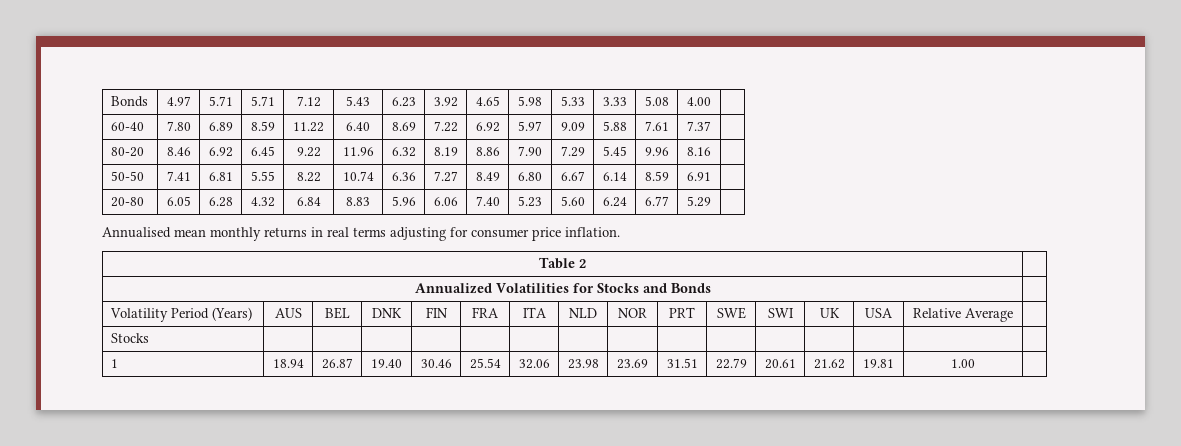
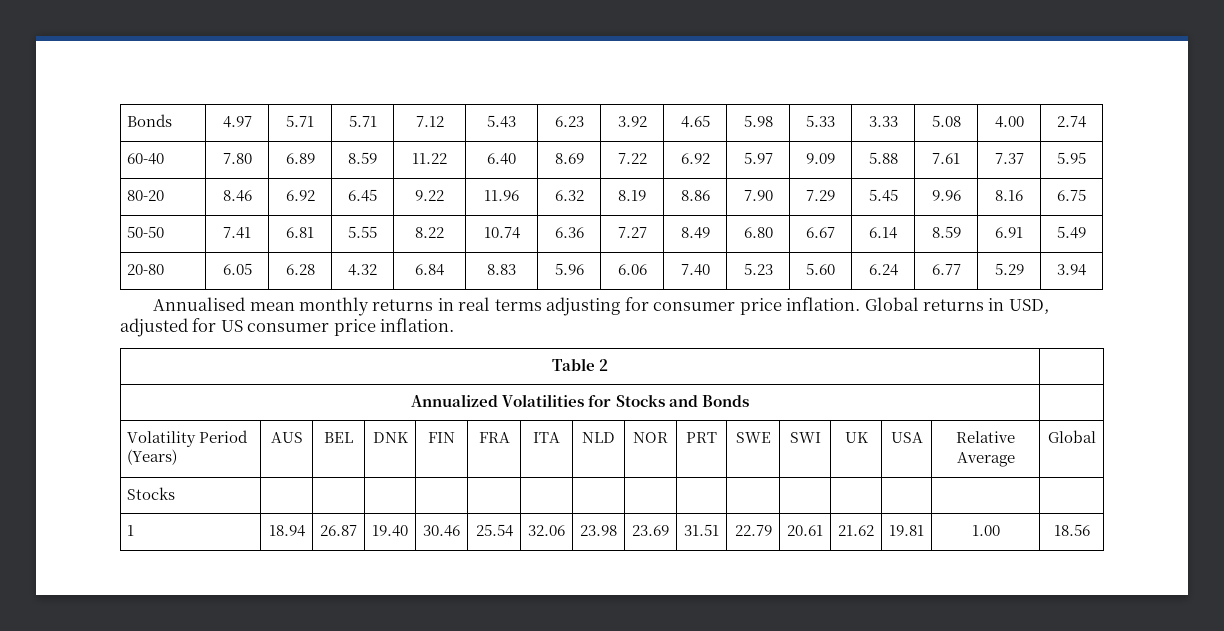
- Bonds | 4.97 | 5.71 | 5.71 | 7.12 | 5.43 | 6.23 | 3.92 | 4.65 | 5.98 | 5.33 | 3.33 | 5.08 | 4.00 |
+ Bonds | 4.97 | 5.71 | 5.71 | 7.12 | 5.43 | 6.23 | 3.92 | 4.65 | 5.98 | 5.33 | 3.33 | 5.08 | 4.00 | 2.74
- 60-40 | 7.80 | 6.89 | 8.59 | 11.22 | 6.40 | 8.69 | 7.22 | 6.92 | 5.97 | 9.09 | 5.88 | 7.61 | 7.37 |
+ 60-40 | 7.80 | 6.89 | 8.59 | 11.22 | 6.40 | 8.69 | 7.22 | 6.92 | 5.97 | 9.09 | 5.88 | 7.61 | 7.37 | 5.95
- 80-20 | 8.46 | 6.92 | 6.45 | 9.22 | 11.96 | 6.32 | 8.19 | 8.86 | 7.90 | 7.29 | 5.45 | 9.96 | 8.16 |
+ 80-20 | 8.46 | 6.92 | 6.45 | 9.22 | 11.96 | 6.32 | 8.19 | 8.86 | 7.90 | 7.29 | 5.45 | 9.96 | 8.16 | 6.75
- 50-50 | 7.41 | 6.81 | 5.55 | 8.22 | 10.74 | 6.36 | 7.27 | 8.49 | 6.80 | 6.67 | 6.14 | 8.59 | 6.91 |
+ 50-50 | 7.41 | 6.81 | 5.55 | 8.22 | 10.74 | 6.36 | 7.27 | 8.49 | 6.80 | 6.67 | 6.14 | 8.59 | 6.91 | 5.49
- 20-80 | 6.05 | 6.28 | 4.32 | 6.84 | 8.83 | 5.96 | 6.06 | 7.40 | 5.23 | 5.60 | 6.24 | 6.77 | 5.29 |
+ 20-80 | 6.05 | 6.28 | 4.32 | 6.84 | 8.83 | 5.96 | 6.06 | 7.40 | 5.23 | 5.60 | 6.24 | 6.77 | 5.29 | 3.94
+ Global returns in USD, adjusted for US consumer price inflation.
- Volatility Period (Years) | AUS | BEL | DNK | FIN | FRA | ITA | NLD | NOR | PRT | SWE | SWI | UK | USA | Relative Average |
+ Volatility Period (Years) | AUS | BEL | DNK | FIN | FRA | ITA | NLD | NOR | PRT | SWE | SWI | UK | USA | Relative Average | Global
- 1 | 18.94 | 26.87 | 19.40 | 30.46 | 25.54 | 32.06 | 23.98 | 23.69 | 31.51 | 22.79 | 20.61 | 21.62 | 19.81 | 1.00 |
+ 1 | 18.94 | 26.87 | 19.40 | 30.46 | 25.54 | 32.06 | 23.98 | 23.69 | 31.51 | 22.79 | 20.61 | 21.62 | 19.81 | 1.00 | 18.56

